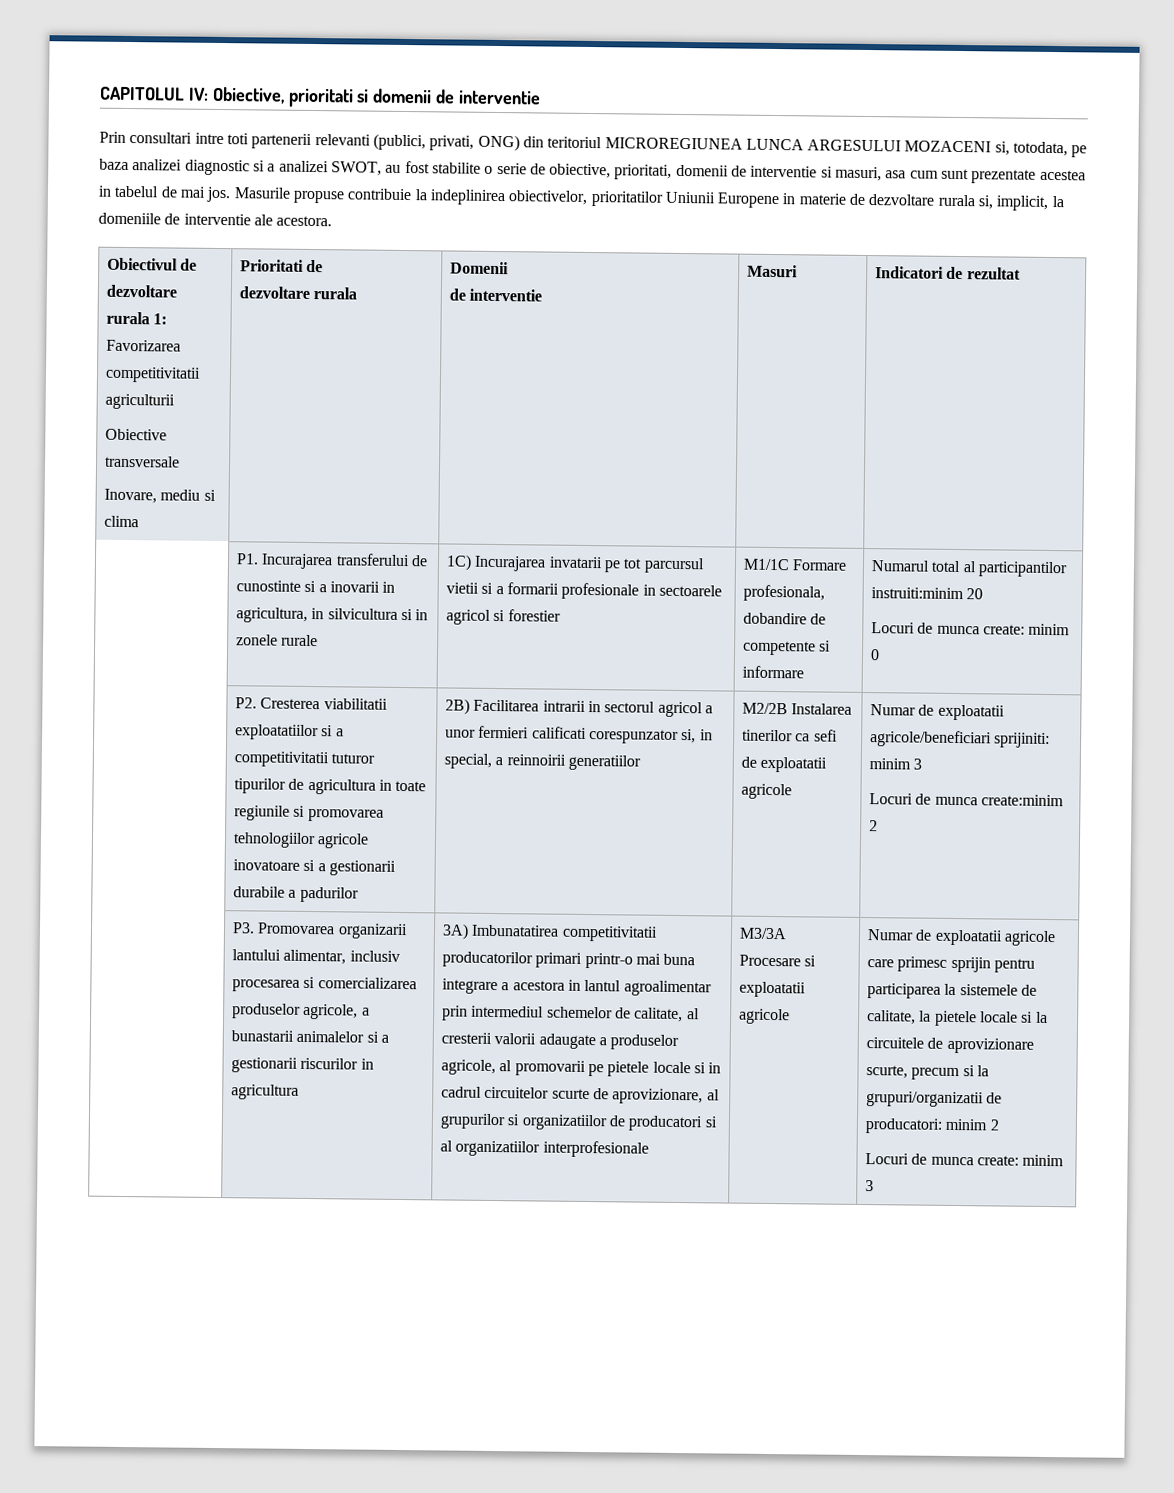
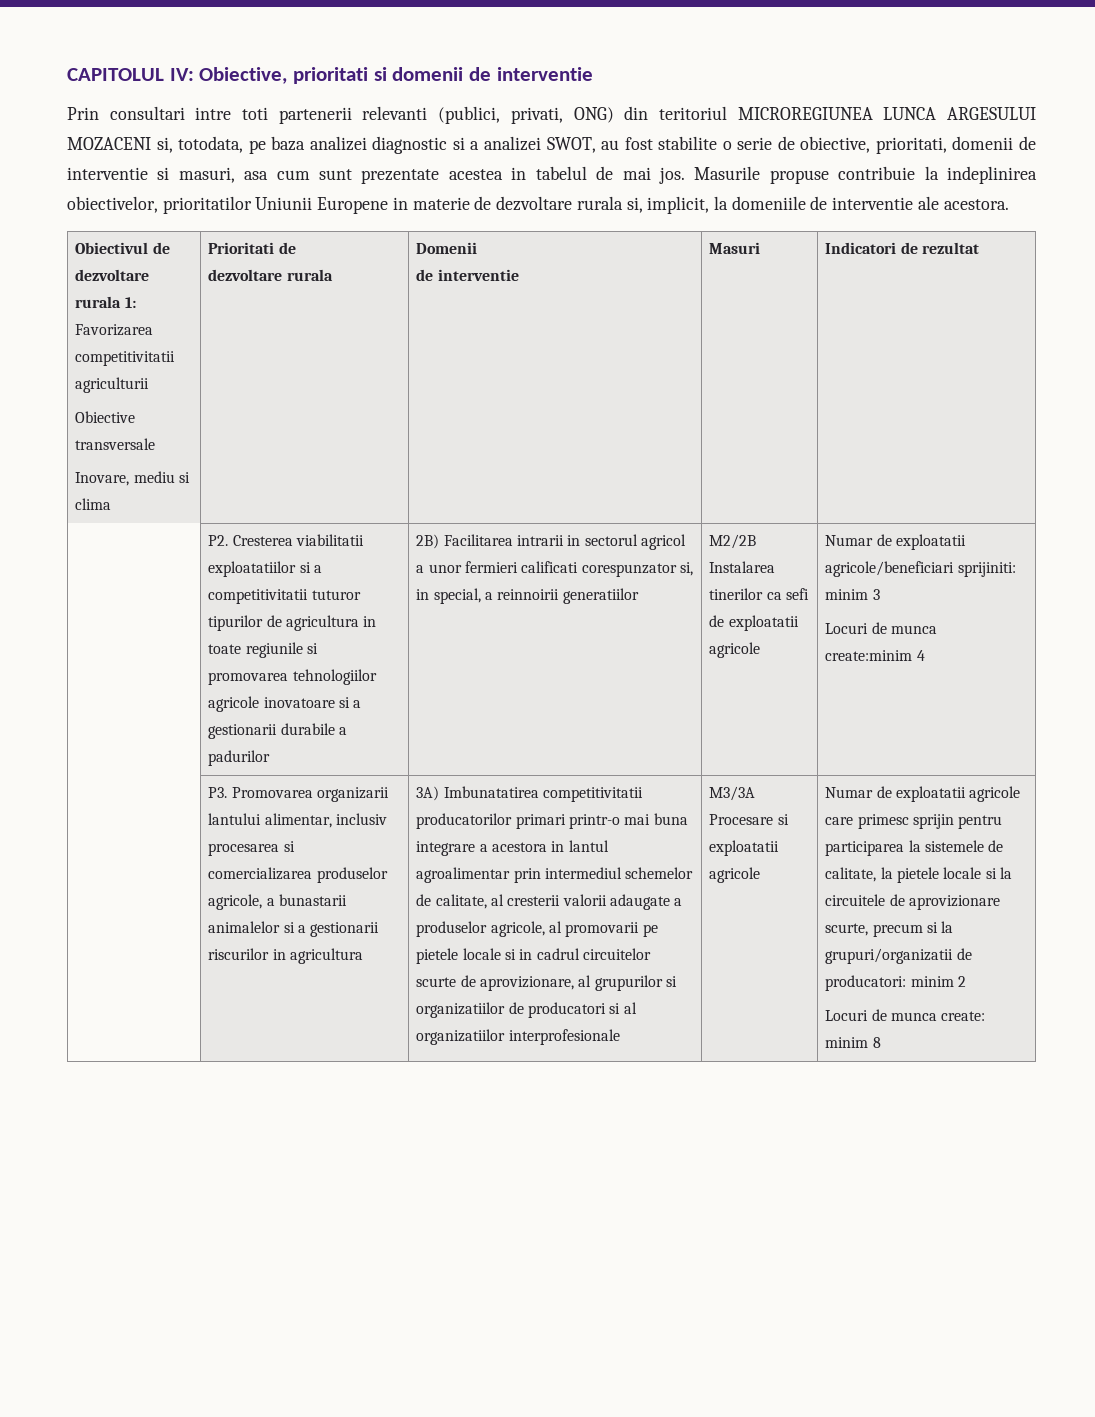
- P1. Incurajarea transferului de cunostinte si a inovarii in agricultura, in silvicultura si in zonele rurale | 1C) Incurajarea invatarii pe tot parcursul vietii si a formarii profesionale in sectoarele agricol si forestier | M1/1C Formare profesionala, dobandire de competente si informare | Numarul total al participantilor instruiti:minim 20
- Locuri de munca create: minim 0
- Locuri de munca create:minim 2
+ Locuri de munca create:minim 4
- Locuri de munca create: minim 3
+ Locuri de munca create: minim 8

